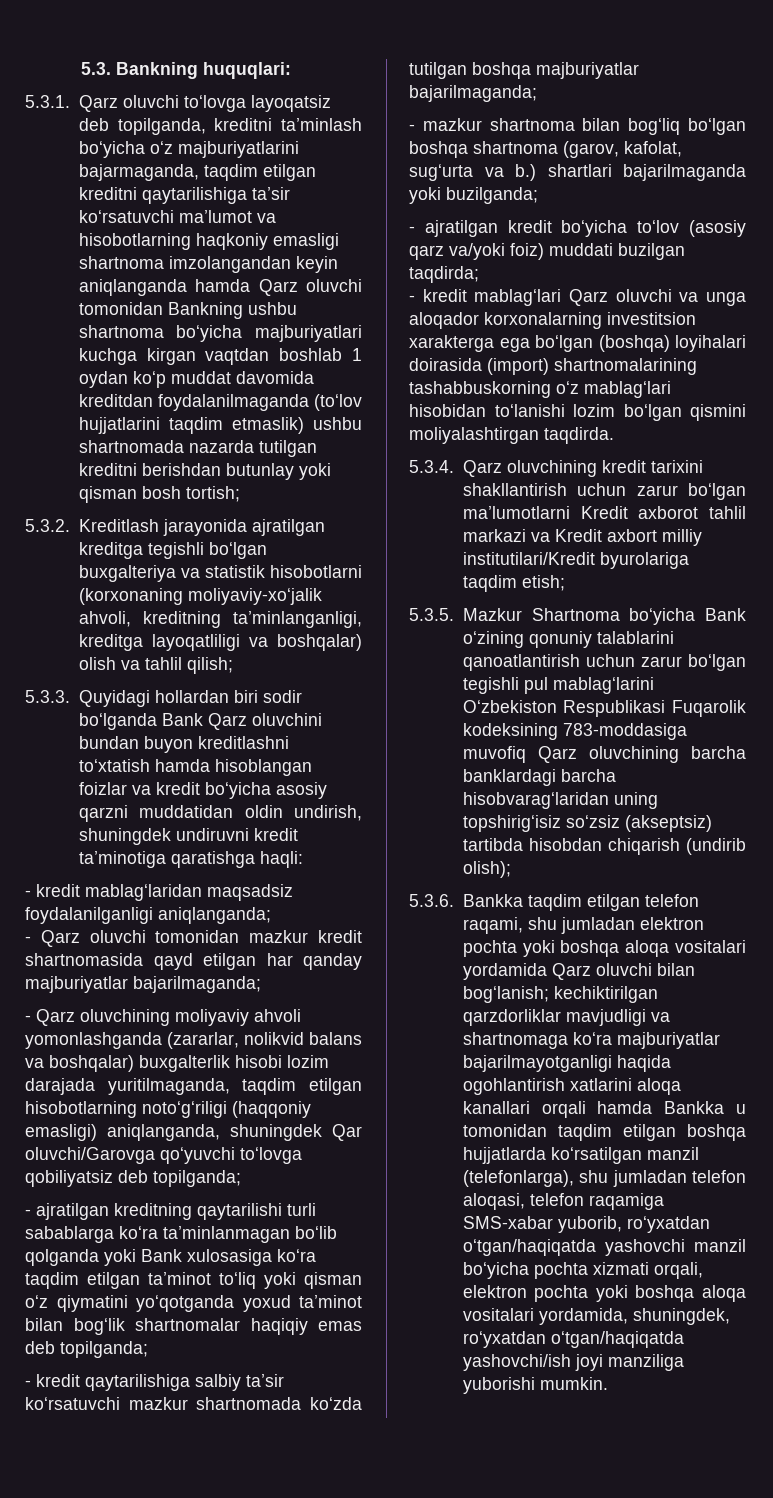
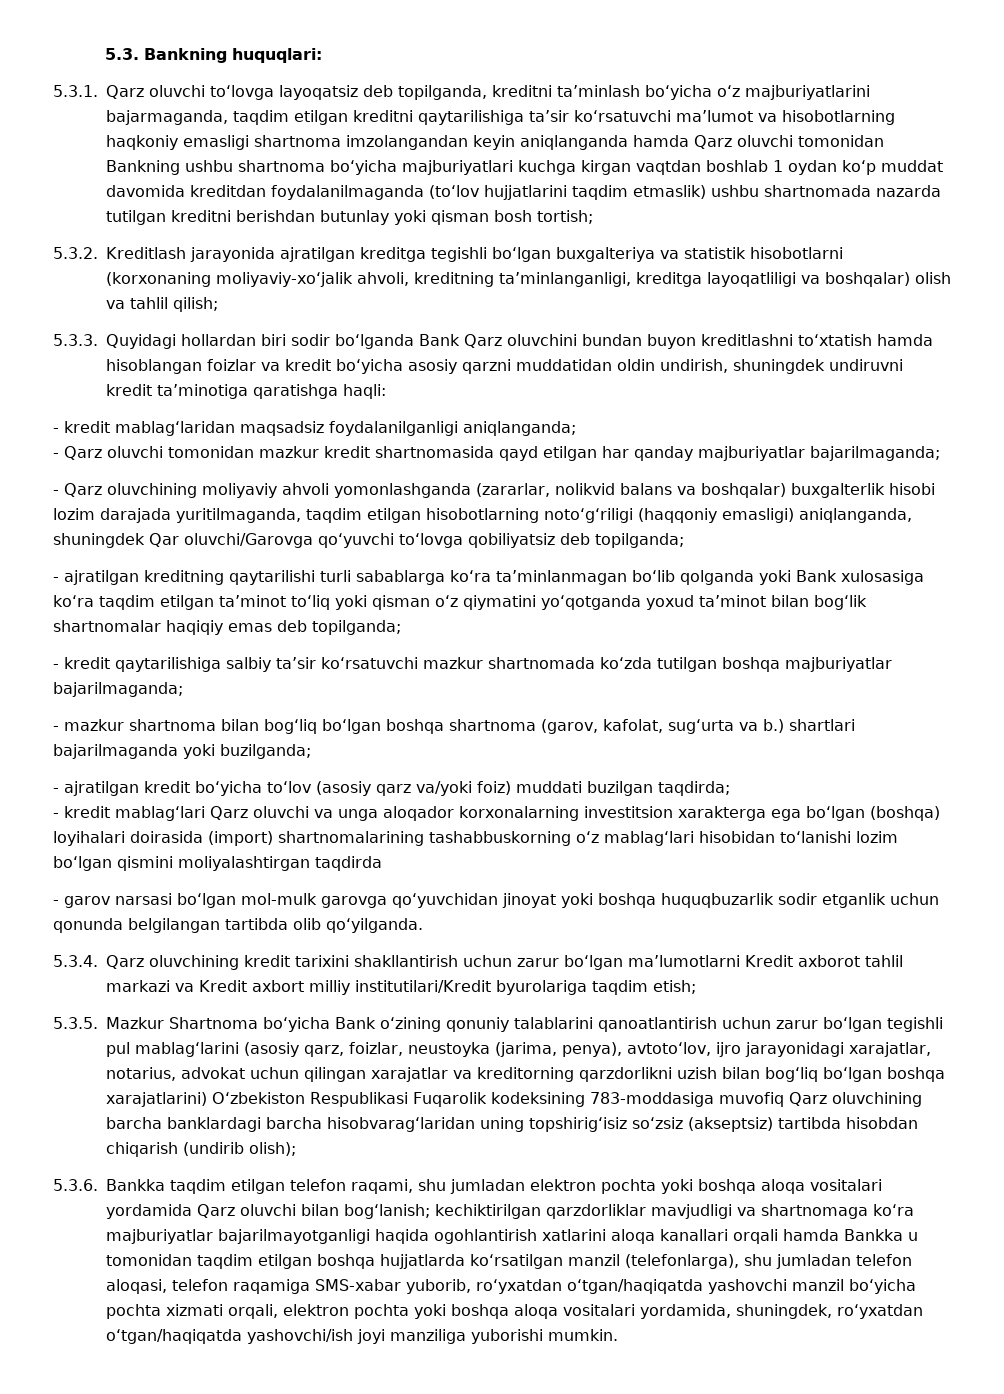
- - kredit mablag‘lari Qarz oluvchi va unga aloqador korxonalarning investitsion xarakterga ega bo‘lgan (boshqa) loyihalari doirasida (import) shartnomalarining tashabbuskorning o‘z mablag‘lari hisobidan to‘lanishi lozim bo‘lgan qismini moliyalashtirgan taqdirda.
+ - kredit mablag‘lari Qarz oluvchi va unga aloqador korxonalarning investitsion xarakterga ega bo‘lgan (boshqa) loyihalari doirasida (import) shartnomalarining tashabbuskorning o‘z mablag‘lari hisobidan to‘lanishi lozim bo‘lgan qismini moliyalashtirgan taqdirda
+ - garov narsasi bo‘lgan mol-mulk garovga qo‘yuvchidan jinoyat yoki boshqa huquqbuzarlik sodir etganlik uchun qonunda belgilangan tartibda olib qo‘yilganda.
- 5.3.5. Mazkur Shartnoma bo‘yicha Bank o‘zining qonuniy talablarini qanoatlantirish uchun zarur bo‘lgan tegishli pul mablag‘larini O‘zbekiston Respublikasi Fuqarolik kodeksining 783-moddasiga muvofiq Qarz oluvchining barcha banklardagi barcha hisobvarag‘laridan uning topshirig‘isiz so‘zsiz (akseptsiz) tartibda hisobdan chiqarish (undirib olish);
+ 5.3.5. Mazkur Shartnoma bo‘yicha Bank o‘zining qonuniy talablarini qanoatlantirish uchun zarur bo‘lgan tegishli pul mablag‘larini (asosiy qarz, foizlar, neustoyka (jarima, penya), avtoto‘lov, ijro jarayonidagi xarajatlar, notarius, advokat uchun qilingan xarajatlar va kreditorning qarzdorlikni uzish bilan bog‘liq bo‘lgan boshqa xarajatlarini) O‘zbekiston Respublikasi Fuqarolik kodeksining 783-moddasiga muvofiq Qarz oluvchining barcha banklardagi barcha hisobvarag‘laridan uning topshirig‘isiz so‘zsiz (akseptsiz) tartibda hisobdan chiqarish (undirib olish);

